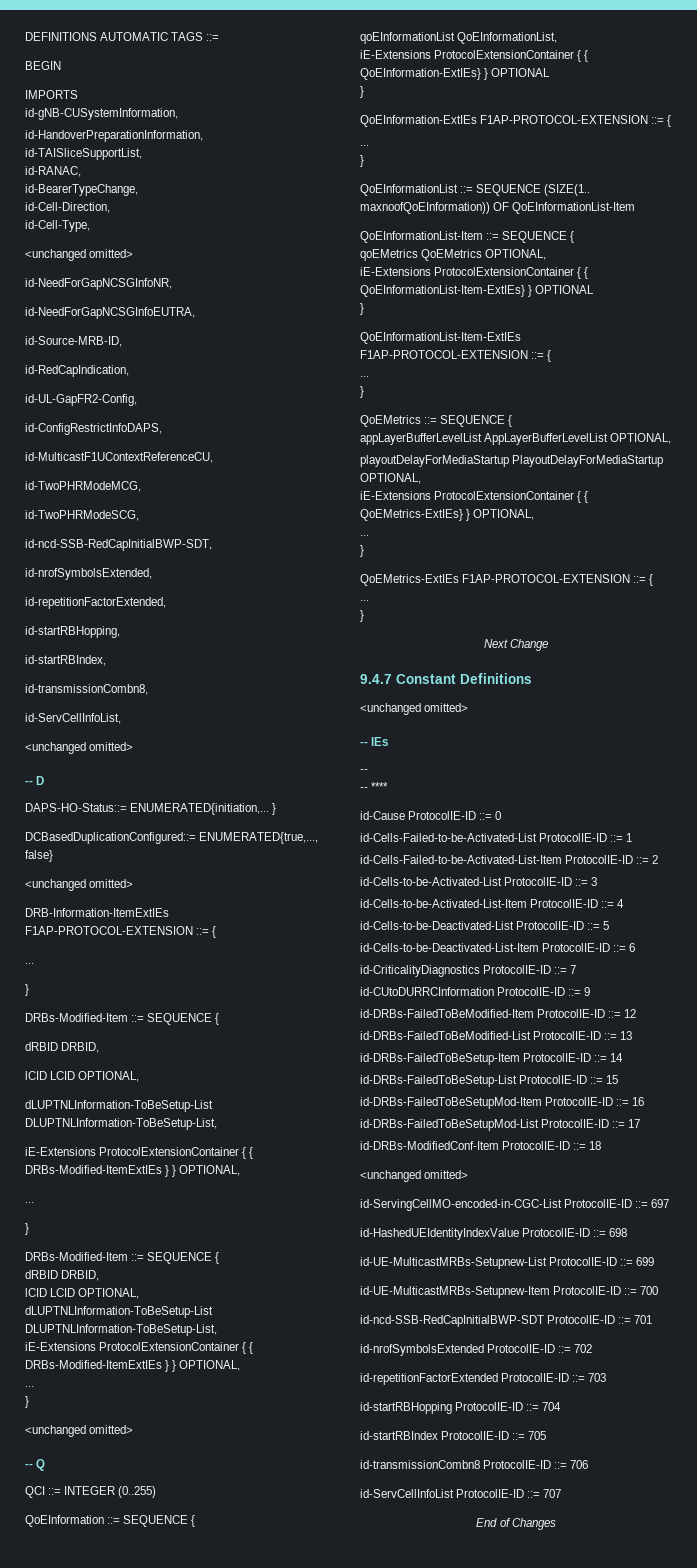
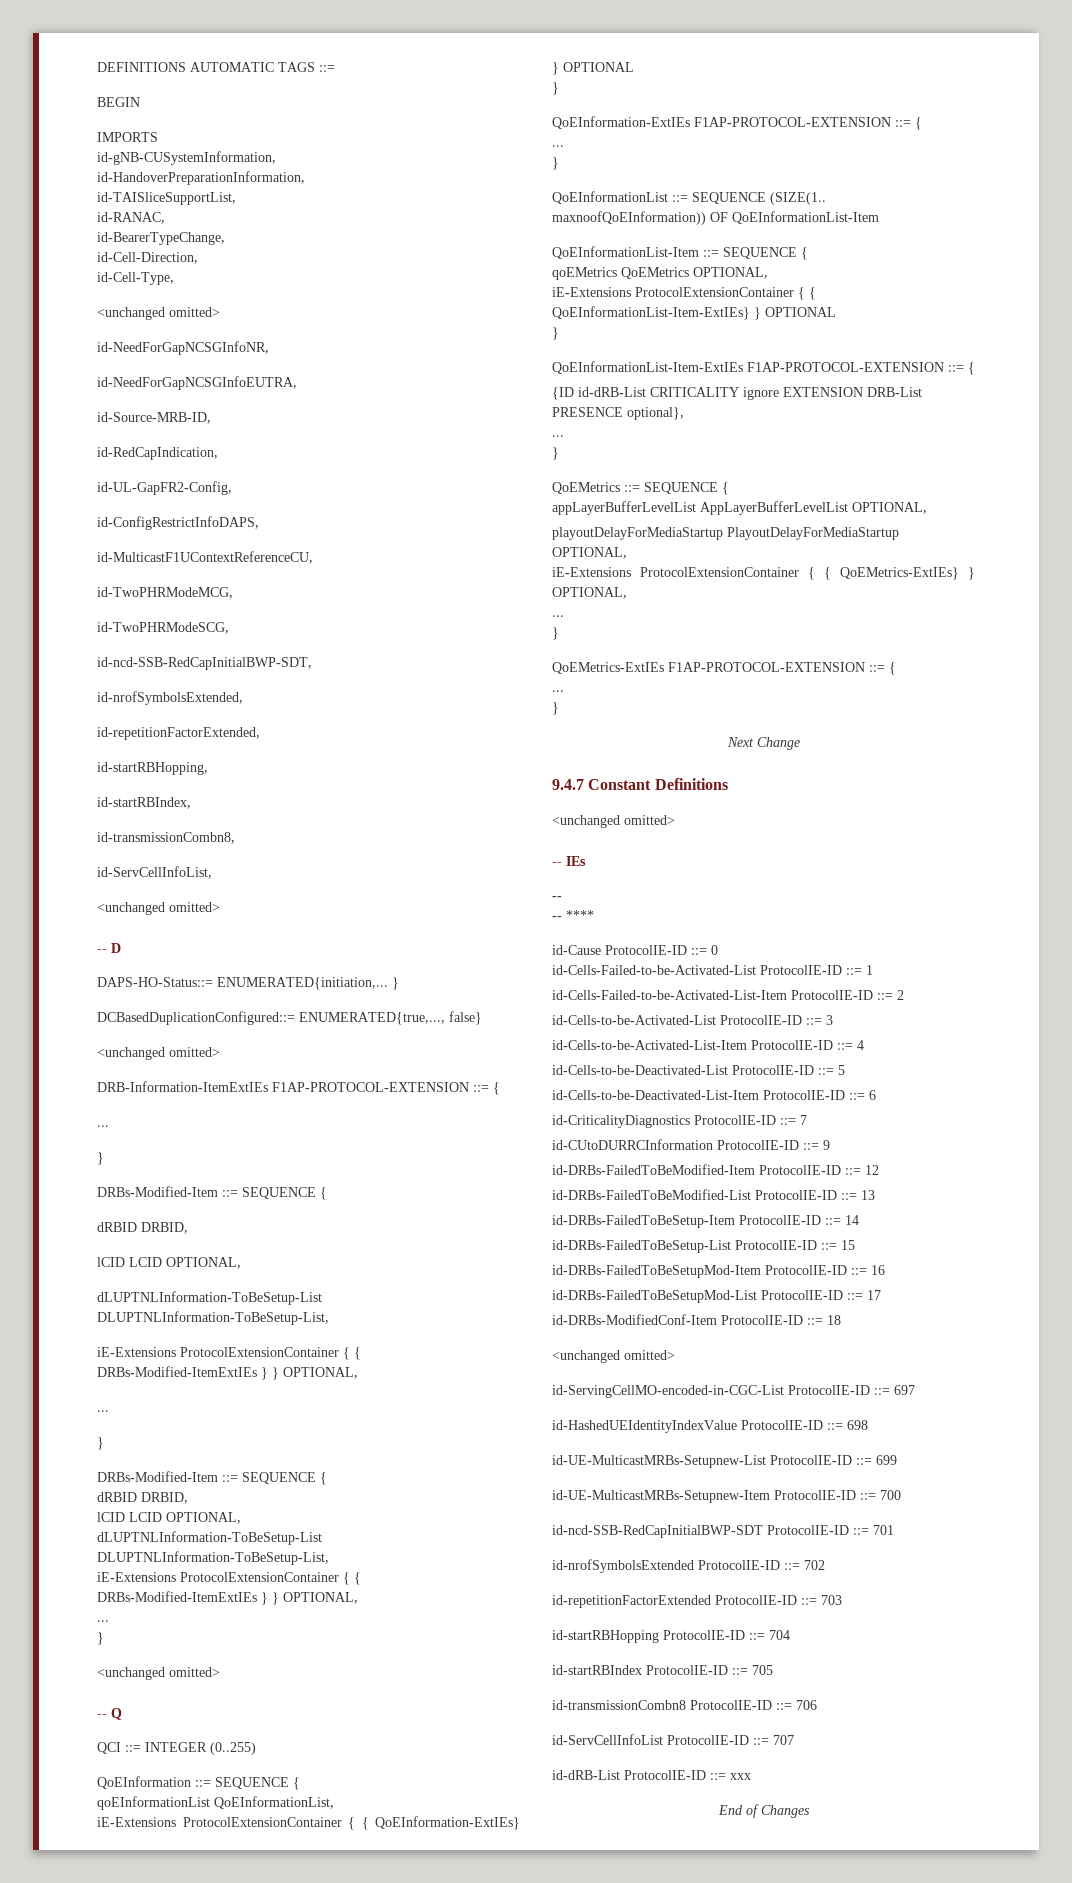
+ {ID id-dRB-List CRITICALITY ignore EXTENSION DRB-List PRESENCE optional},
+ id-dRB-List ProtocolIE-ID ::= xxx

